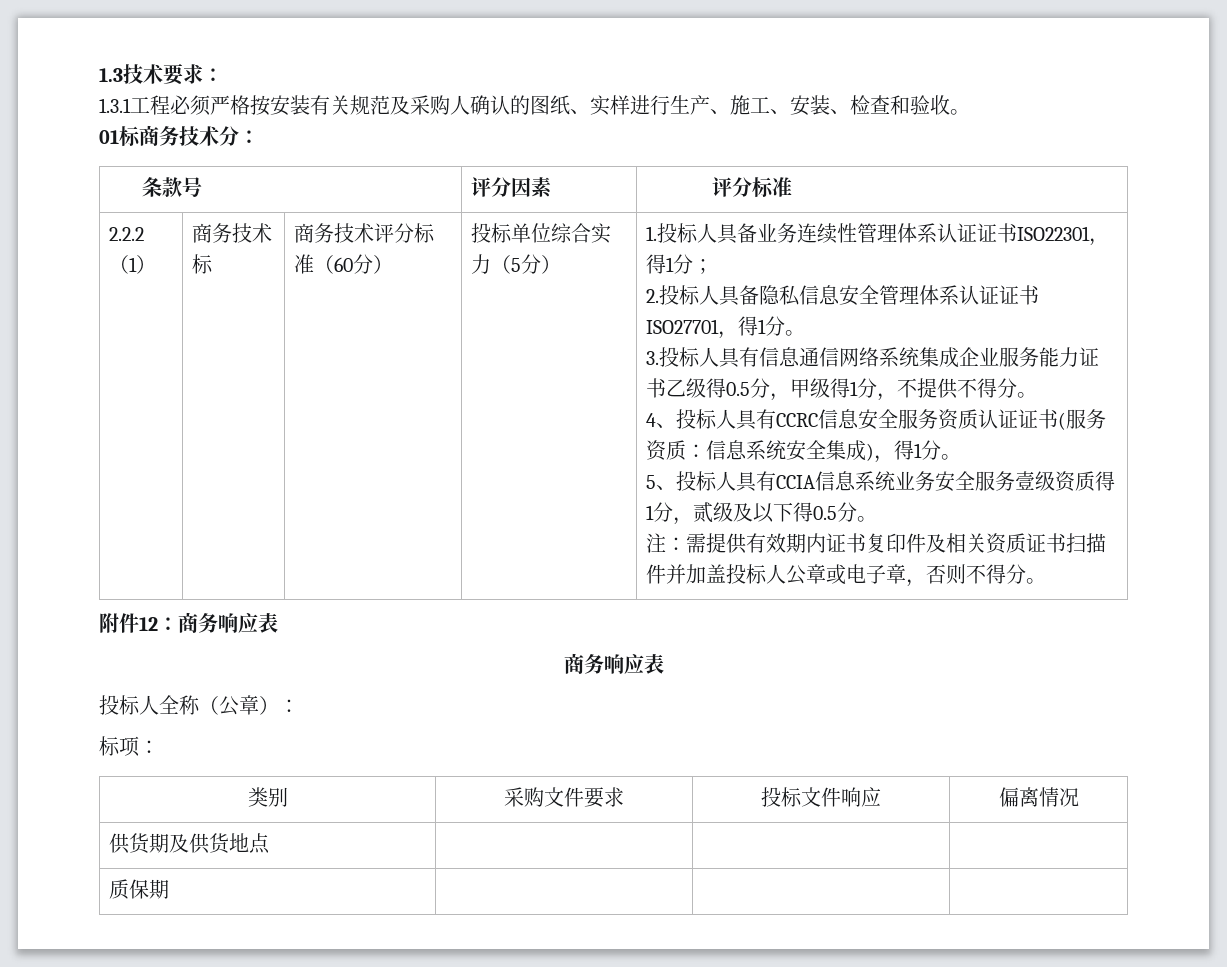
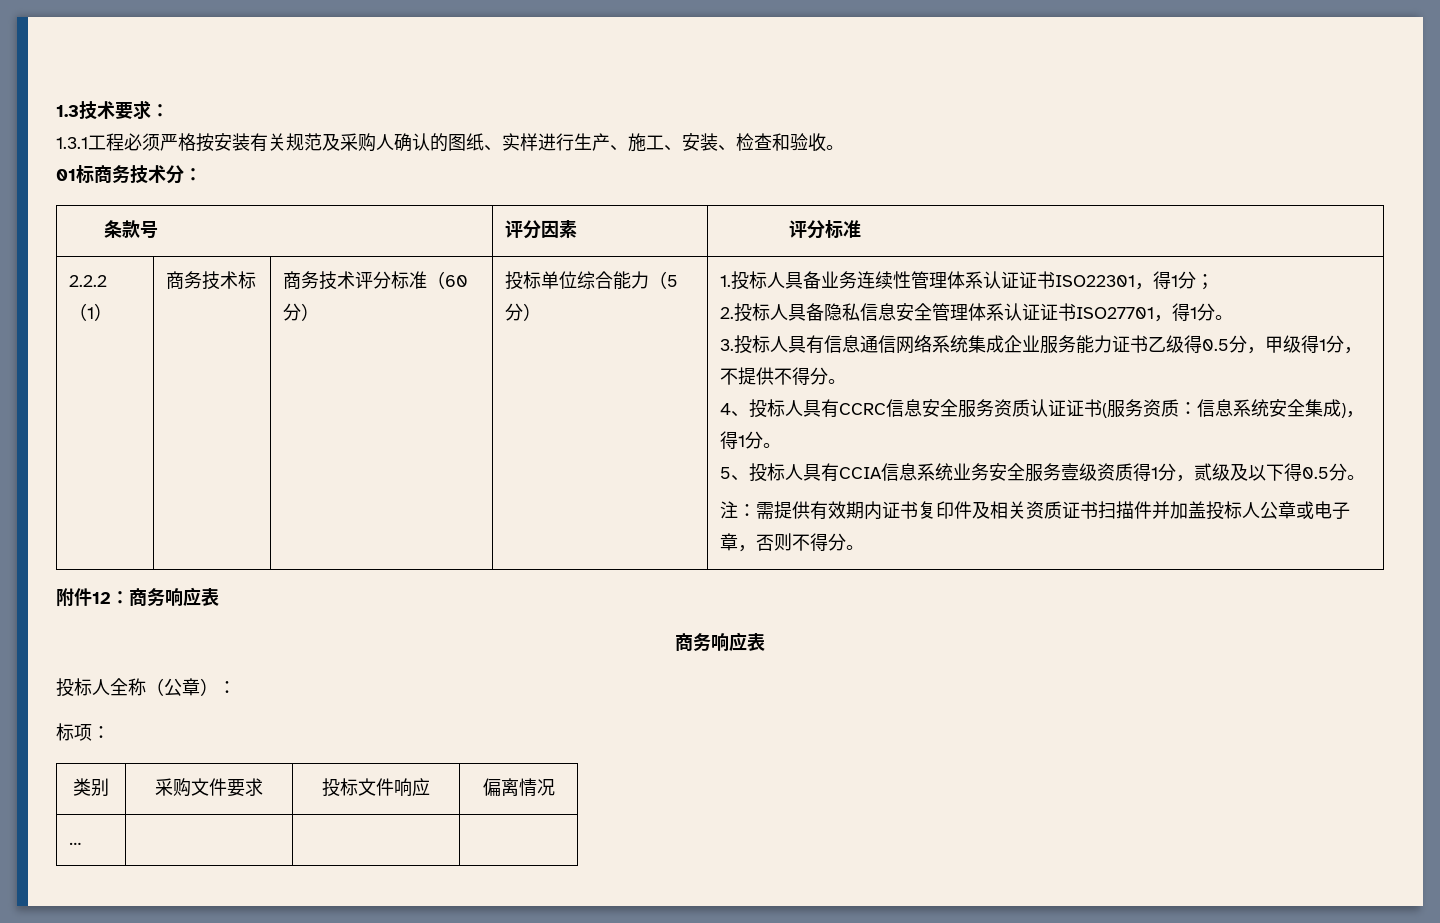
- 投标单位综合实力（5分）
+ 投标单位综合能力（5分）
- 供货期及供货地点 | | |
- 质保期 | | |
+ … | | |

